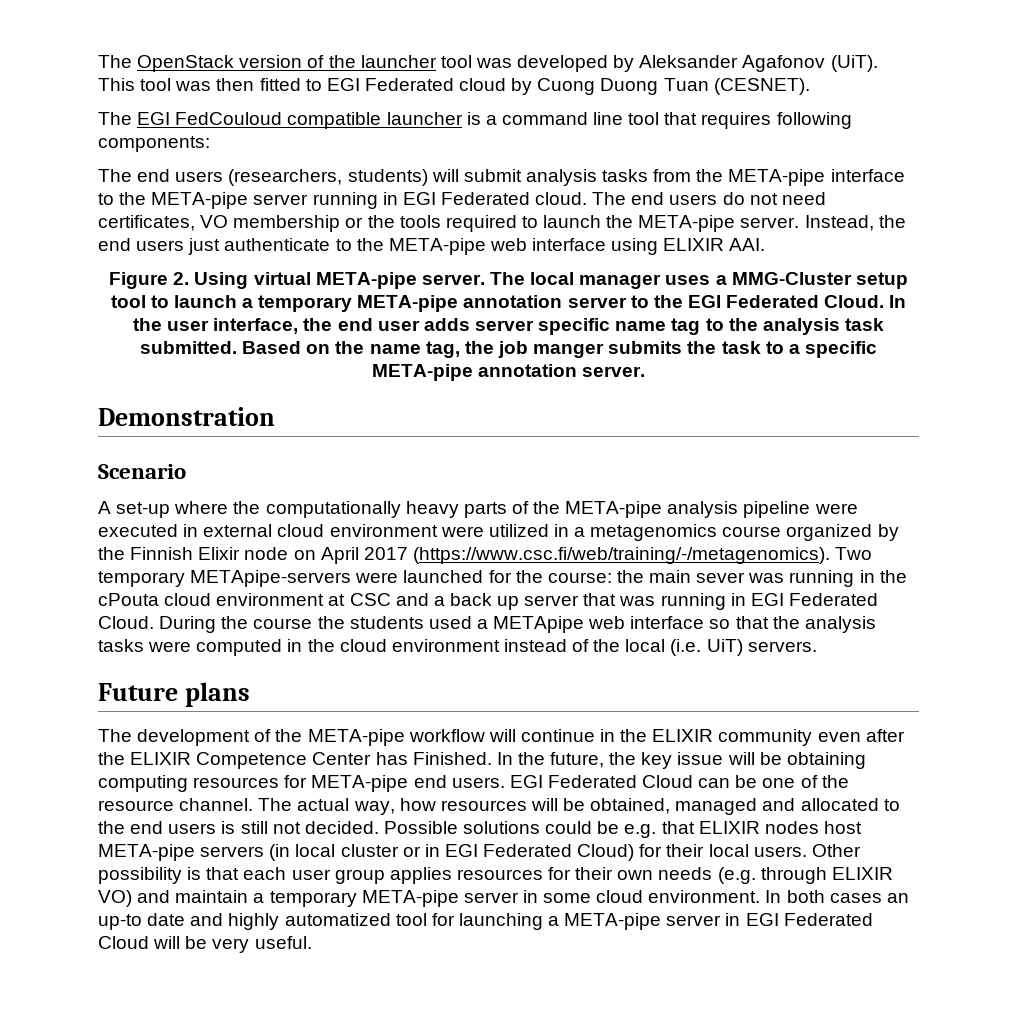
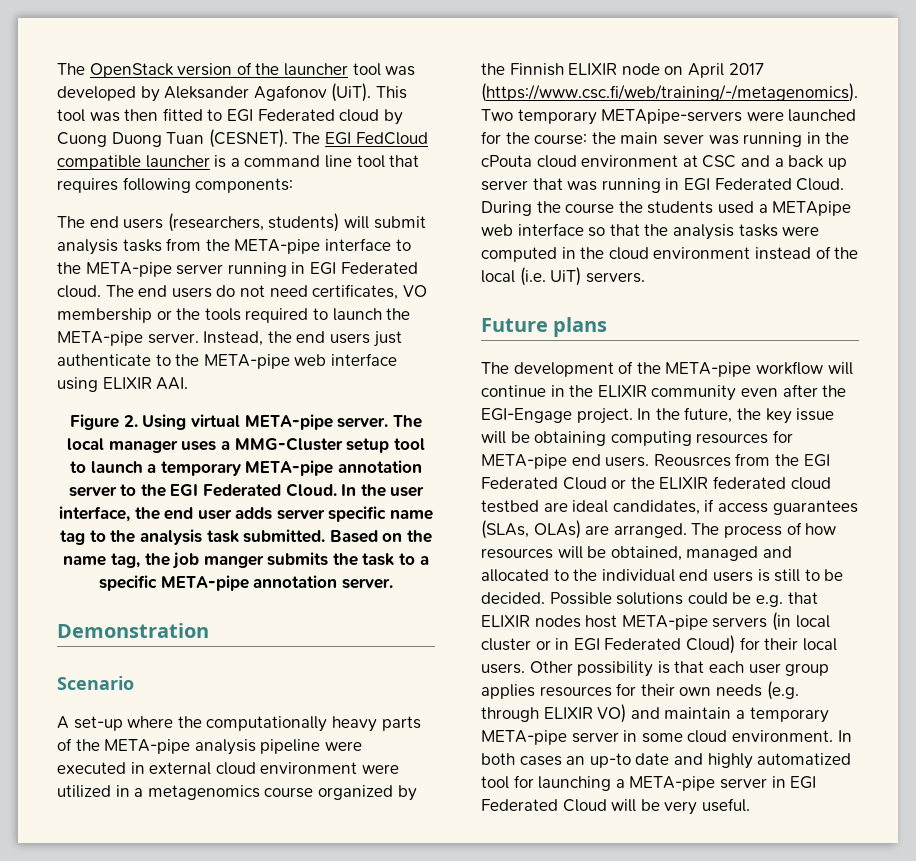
- This tool was then fitted to EGI Federated cloud by Cuong Duong Tuan (CESNET).
- The EGI FedCouloud compatible launcher is a command line tool that requires following components:
+ This tool was then fitted to EGI Federated cloud by Cuong Duong Tuan (CESNET). The EGI FedCloud compatible launcher is a command line tool that requires following components:
- A set-up where the computationally heavy parts of the META-pipe analysis pipeline were executed in external cloud environment were utilized in a metagenomics course organized by the Finnish Elixir node on April 2017 (https://www.csc.fi/web/training/-/metagenomics). Two temporary METApipe-servers were launched for the course:
+ A set-up where the computationally heavy parts of the META-pipe analysis pipeline were executed in external cloud environment were utilized in a metagenomics course organized by the Finnish ELIXIR node on April 2017 (https://www.csc.fi/web/training/-/metagenomics). Two temporary METApipe-servers were launched for the course:
- The development of the META-pipe workflow will continue in the ELIXIR community even after the ELIXIR Competence Center has Finished.
+ The development of the META-pipe workflow will continue in the ELIXIR community even after the EGI-Engage project.
- EGI Federated Cloud can be one of the resource channel. The actual way, how resources will be obtained, managed and allocated to the end users is still not decided.
+ Reousrces from the EGI Federated Cloud or the ELIXIR federated cloud testbed are ideal candidates, if access guarantees (SLAs, OLAs) are arranged. The process of how resources will be obtained, managed and allocated to the individual end users is still to be decided.

